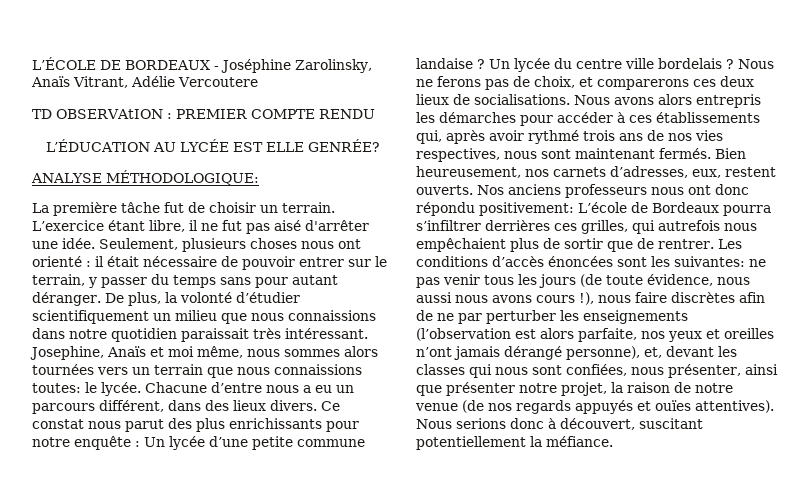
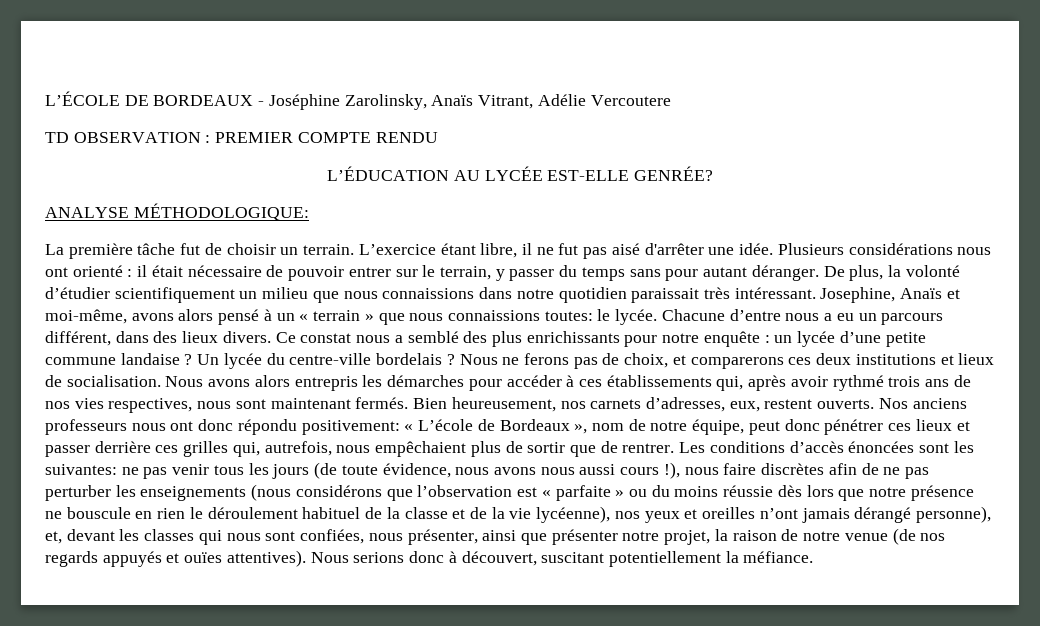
- TD OBSERVAtION : PREMIER COMPTE RENDU
+ TD OBSERVATION : PREMIER COMPTE RENDU
- L’ÉDUCATION AU LYCÉE EST ELLE GENRÉE?
+ L’ÉDUCATION AU LYCÉE EST-ELLE GENRÉE?
- Seulement, plusieurs choses nous ont orienté : il était nécessaire de pouvoir entrer sur le terrain, y passer du temps sans pour autant déranger.
+ Plusieurs considérations nous ont orienté : il était nécessaire de pouvoir entrer sur le terrain, y passer du temps sans pour autant déranger.
- Josephine, Anaïs et moi même, nous sommes alors tournées vers un terrain que nous connaissions toutes: le lycée.
+ Josephine, Anaïs et moi-même, avons alors pensé à un « terrain » que nous connaissions toutes: le lycée.
- Ce constat nous parut des plus enrichissants pour notre enquête : Un lycée d’une petite commune landaise ?
+ Ce constat nous a semblé des plus enrichissants pour notre enquête : un lycée d’une petite commune landaise ?
- Un lycée du centre ville bordelais ?
+ Un lycée du centre-ville bordelais ?
- Nous ne ferons pas de choix, et comparerons ces deux lieux de socialisations.
+ Nous ne ferons pas de choix, et comparerons ces deux institutions et lieux de socialisation.
- Nos anciens professeurs nous ont donc répondu positivement: L’école de Bordeaux pourra s’infiltrer derrières ces grilles, qui autrefois nous empêchaient plus de sortir que de rentrer.
+ Nos anciens professeurs nous ont donc répondu positivement: « L’école de Bordeaux », nom de notre équipe, peut donc pénétrer ces lieux et passer derrière ces grilles qui, autrefois, nous empêchaient plus de sortir que de rentrer.
- ne pas venir tous les jours (de toute évidence, nous aussi nous avons cours !), nous faire discrètes afin de ne par perturber les enseignements (l’observation est alors parfaite, nos yeux et oreilles n’ont jamais dérangé personne), et, devant les classes qui nous sont confiées, nous présenter, ainsi que présenter notre projet, la raison de notre venue (de nos regards appuyés et ouïes attentives).
+ ne pas venir tous les jours (de toute évidence, nous avons nous aussi cours !), nous faire discrètes afin de ne pas perturber les enseignements (nous considérons que l’observation est « parfaite » ou du moins réussie dès lors que notre présence ne bouscule en rien le déroulement habituel de la classe et de la vie lycéenne), nos yeux et oreilles n’ont jamais dérangé personne), et, devant les classes qui nous sont confiées, nous présenter, ainsi que présenter notre projet, la raison de notre venue (de nos regards appuyés et ouïes attentives).

